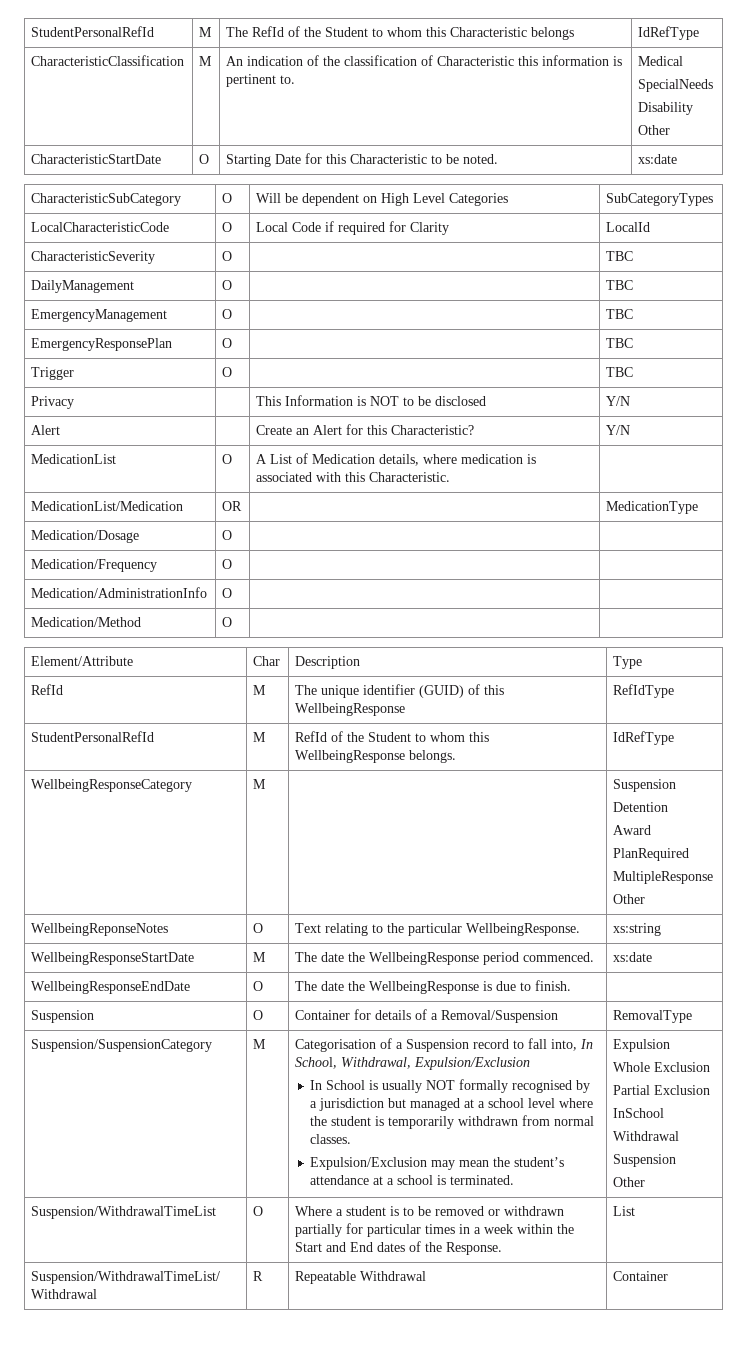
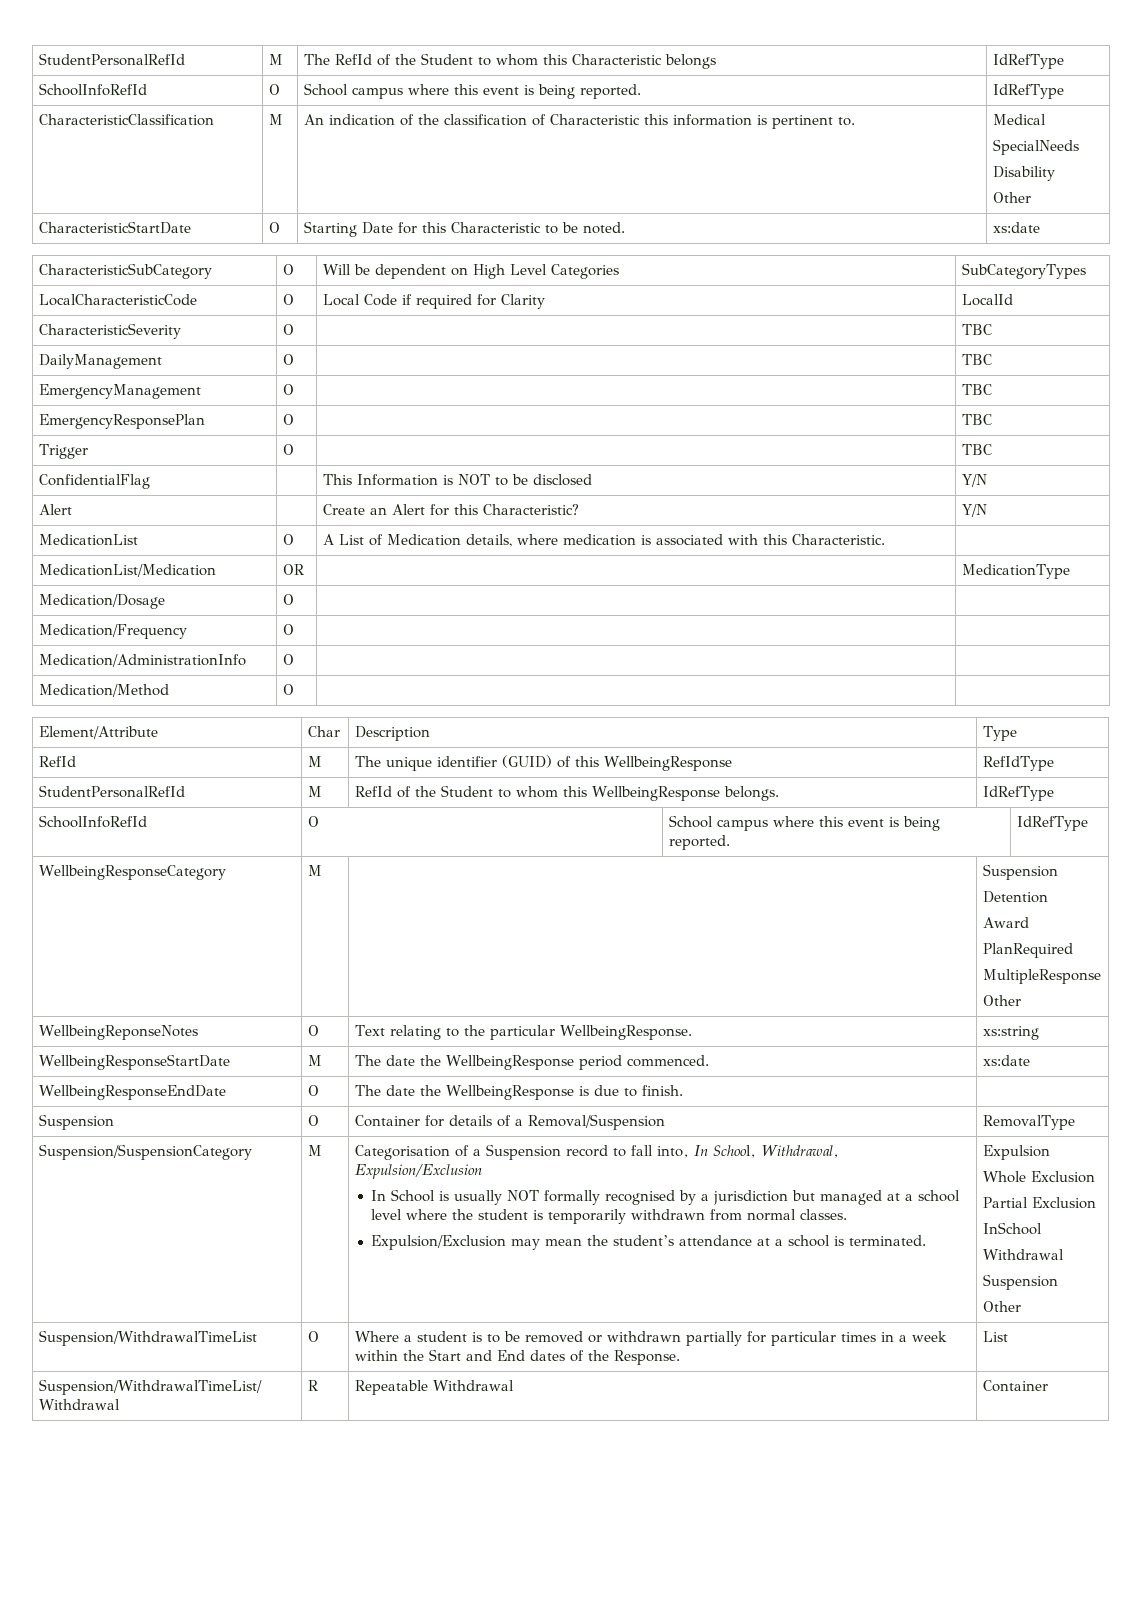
  StudentPersonalRefId | M | The RefId of the Student to whom this Characteristic belongs | IdRefType
+ SchoolInfoRefId | O | School campus where this event is being reported. | IdRefType
- Privacy | | This Information is NOT to be disclosed | Y/N
+ ConfidentialFlag | | This Information is NOT to be disclosed | Y/N
  StudentPersonalRefId | M | RefId of the Student to whom this WellbeingResponse belongs. | IdRefType
+ SchoolInfoRefId | O | School campus where this event is being reported. | IdRefType

